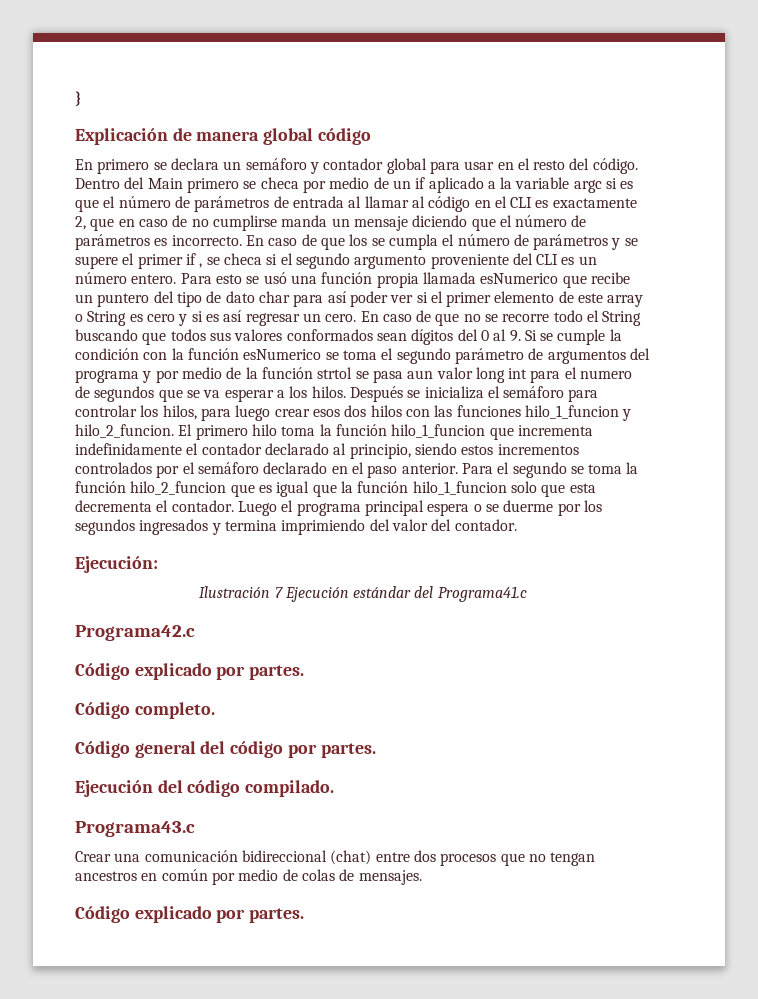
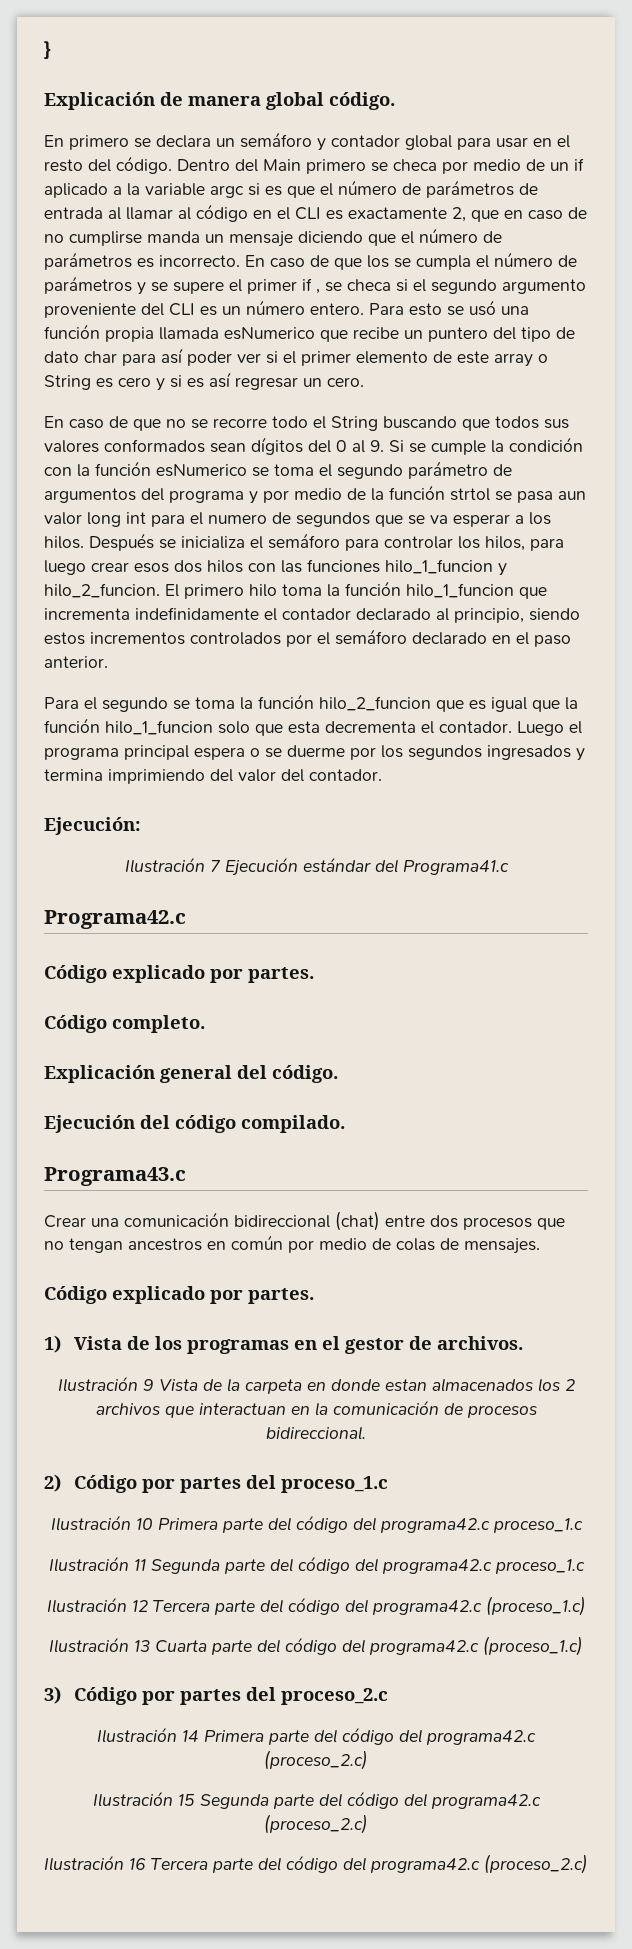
- Explicación de manera global código
+ Explicación de manera global código.
- Para esto se usó una función propia llamada esNumerico que recibe un puntero del tipo de dato char para así poder ver si el primer elemento de este array o String es cero y si es así regresar un cero. En caso de que no se recorre todo el String buscando que todos sus valores conformados sean dígitos del 0 al 9. Si se cumple la condición con la función esNumerico se toma el segundo parámetro de argumentos del programa y por medio de la función strtol se pasa aun valor long int para el numero de segundos que se va esperar a los hilos.
+ Para esto se usó una función propia llamada esNumerico que recibe un puntero del tipo de dato char para así poder ver si el primer elemento de este array o String es cero y si es así regresar un cero.
+ En caso de que no se recorre todo el String buscando que todos sus valores conformados sean dígitos del 0 al 9. Si se cumple la condición con la función esNumerico se toma el segundo parámetro de argumentos del programa y por medio de la función strtol se pasa aun valor long int para el numero de segundos que se va esperar a los hilos.
- El primero hilo toma la función hilo_1_funcion que incrementa indefinidamente el contador declarado al principio, siendo estos incrementos controlados por el semáforo declarado en el paso anterior. Para el segundo se toma la función hilo_2_funcion que es igual que la función hilo_1_funcion solo que esta decrementa el contador.
+ El primero hilo toma la función hilo_1_funcion que incrementa indefinidamente el contador declarado al principio, siendo estos incrementos controlados por el semáforo declarado en el paso anterior.
+ Para el segundo se toma la función hilo_2_funcion que es igual que la función hilo_1_funcion solo que esta decrementa el contador.
- Código general del código por partes.
+ Explicación general del código.
+ 1) Vista de los programas en el gestor de archivos.
+ Ilustración 9 Vista de la carpeta en donde estan almacenados los 2 archivos que interactuan en la comunicación de procesos bidireccional.
+ 2) Código por partes del proceso_1.c
+ Ilustración 10 Primera parte del código del programa42.c proceso_1.c
+ Ilustración 11 Segunda parte del código del programa42.c proceso_1.c
+ Ilustración 12 Tercera parte del código del programa42.c (proceso_1.c)
+ Ilustración 13 Cuarta parte del código del programa42.c (proceso_1.c)
+ 3) Código por partes del proceso_2.c
+ Ilustración 14 Primera parte del código del programa42.c (proceso_2.c)
+ Ilustración 15 Segunda parte del código del programa42.c (proceso_2.c)
+ Ilustración 16 Tercera parte del código del programa42.c (proceso_2.c)

